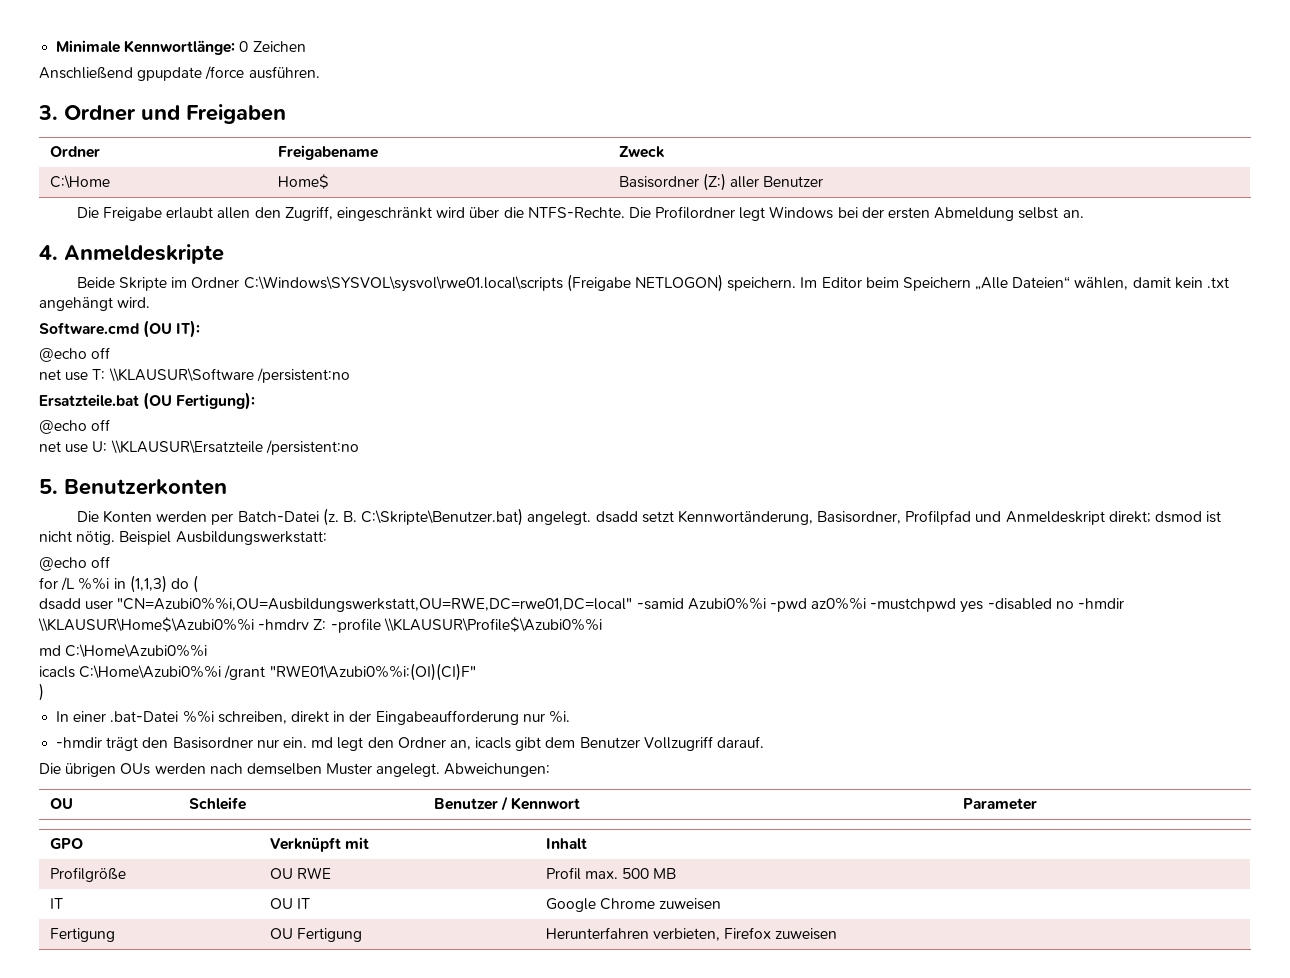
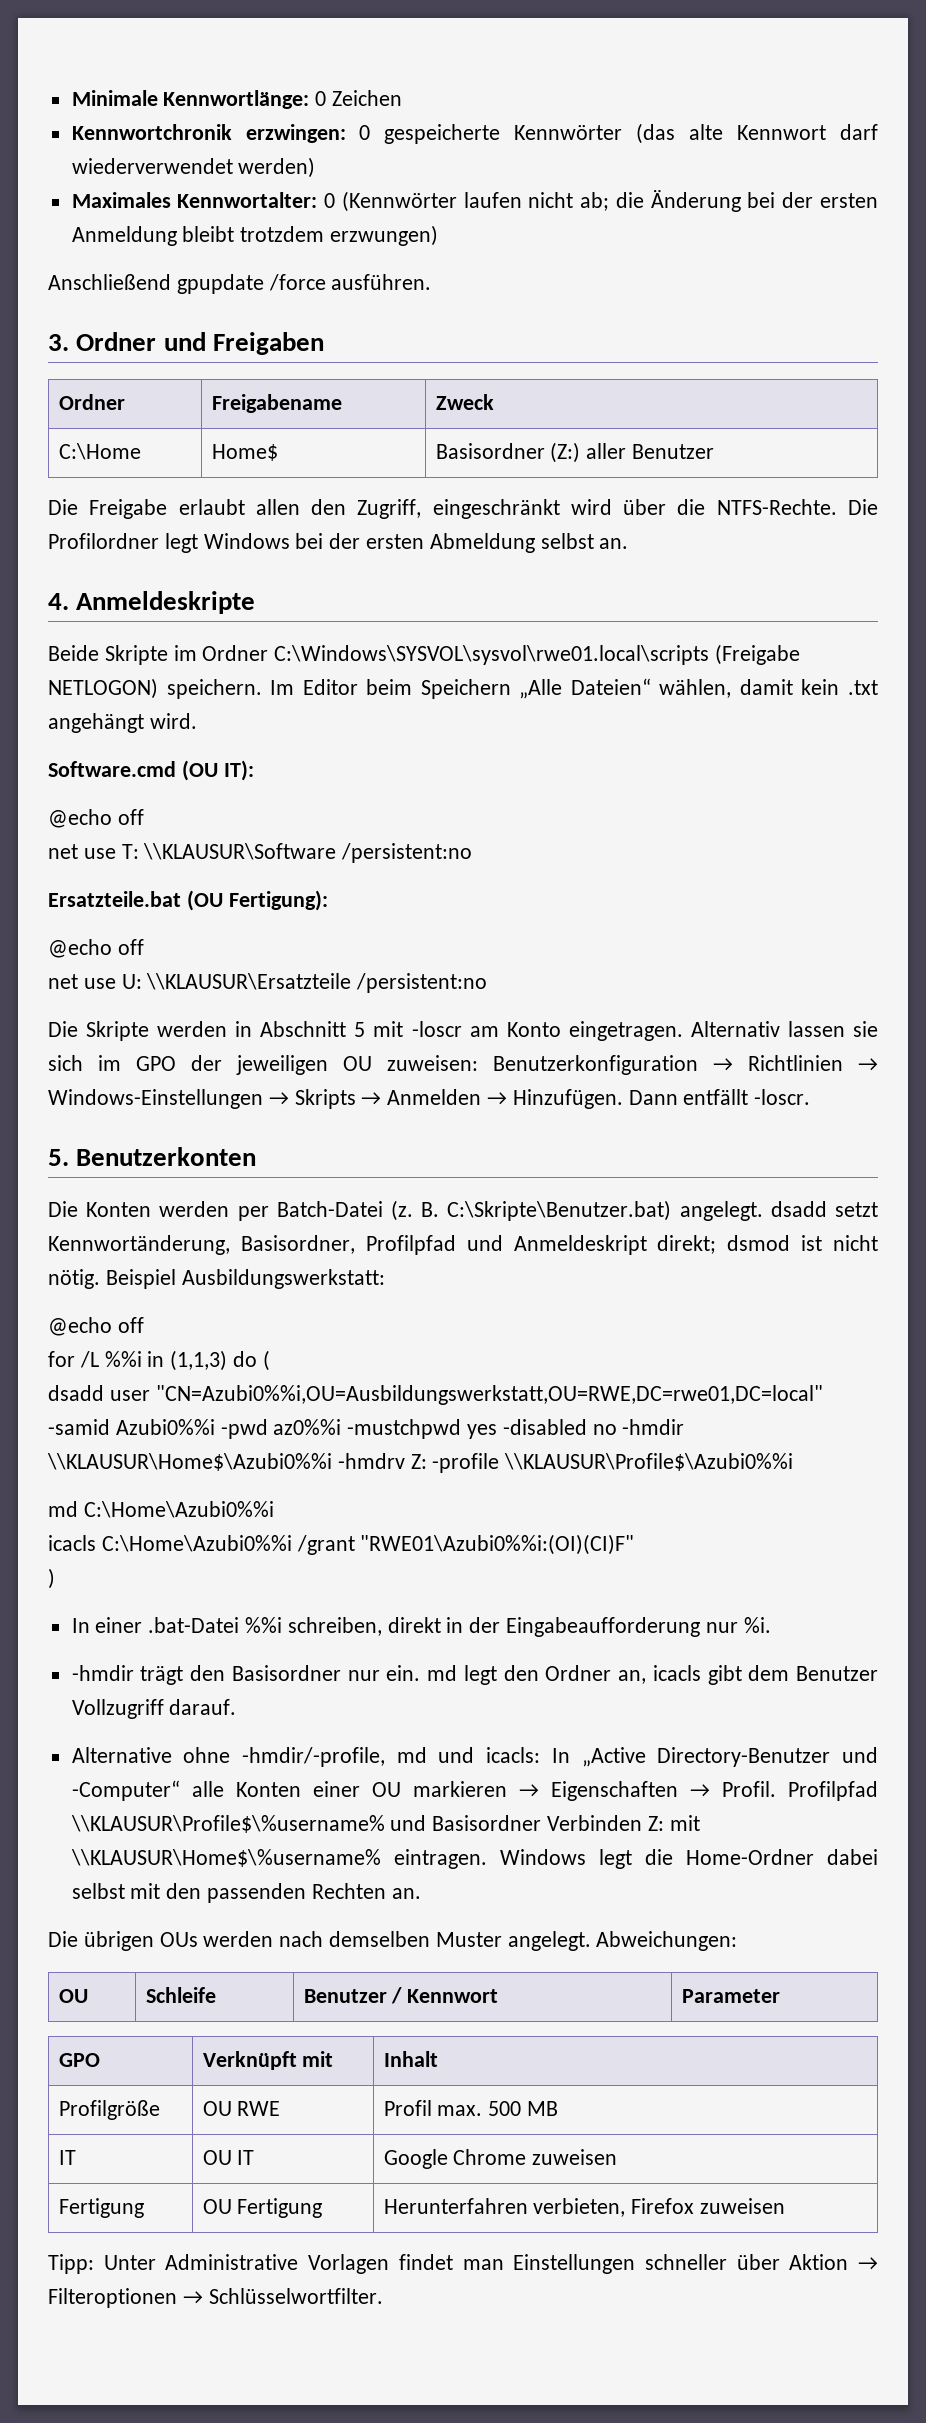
+ Kennwortchronik erzwingen: 0 gespeicherte Kennwörter (das alte Kennwort darf wiederverwendet werden)
+ Maximales Kennwortalter: 0 (Kennwörter laufen nicht ab; die Änderung bei der ersten Anmeldung bleibt trotzdem erzwungen)
+ Die Skripte werden in Abschnitt 5 mit -loscr am Konto eingetragen. Alternativ lassen sie sich im GPO der jeweiligen OU zuweisen: Benutzerkonfiguration → Richtlinien → Windows-Einstellungen → Skripts → Anmelden → Hinzufügen. Dann entfällt -loscr.
+ Alternative ohne -hmdir/-profile, md und icacls: In „Active Directory-Benutzer und -Computer“ alle Konten einer OU markieren → Eigenschaften → Profil. Profilpfad \\KLAUSUR\Profile$\%username% und Basisordner Verbinden Z: mit \\KLAUSUR\Home$\%username% eintragen. Windows legt die Home-Ordner dabei selbst mit den passenden Rechten an.
+ Tipp: Unter Administrative Vorlagen findet man Einstellungen schneller über Aktion → Filteroptionen → Schlüsselwortfilter.

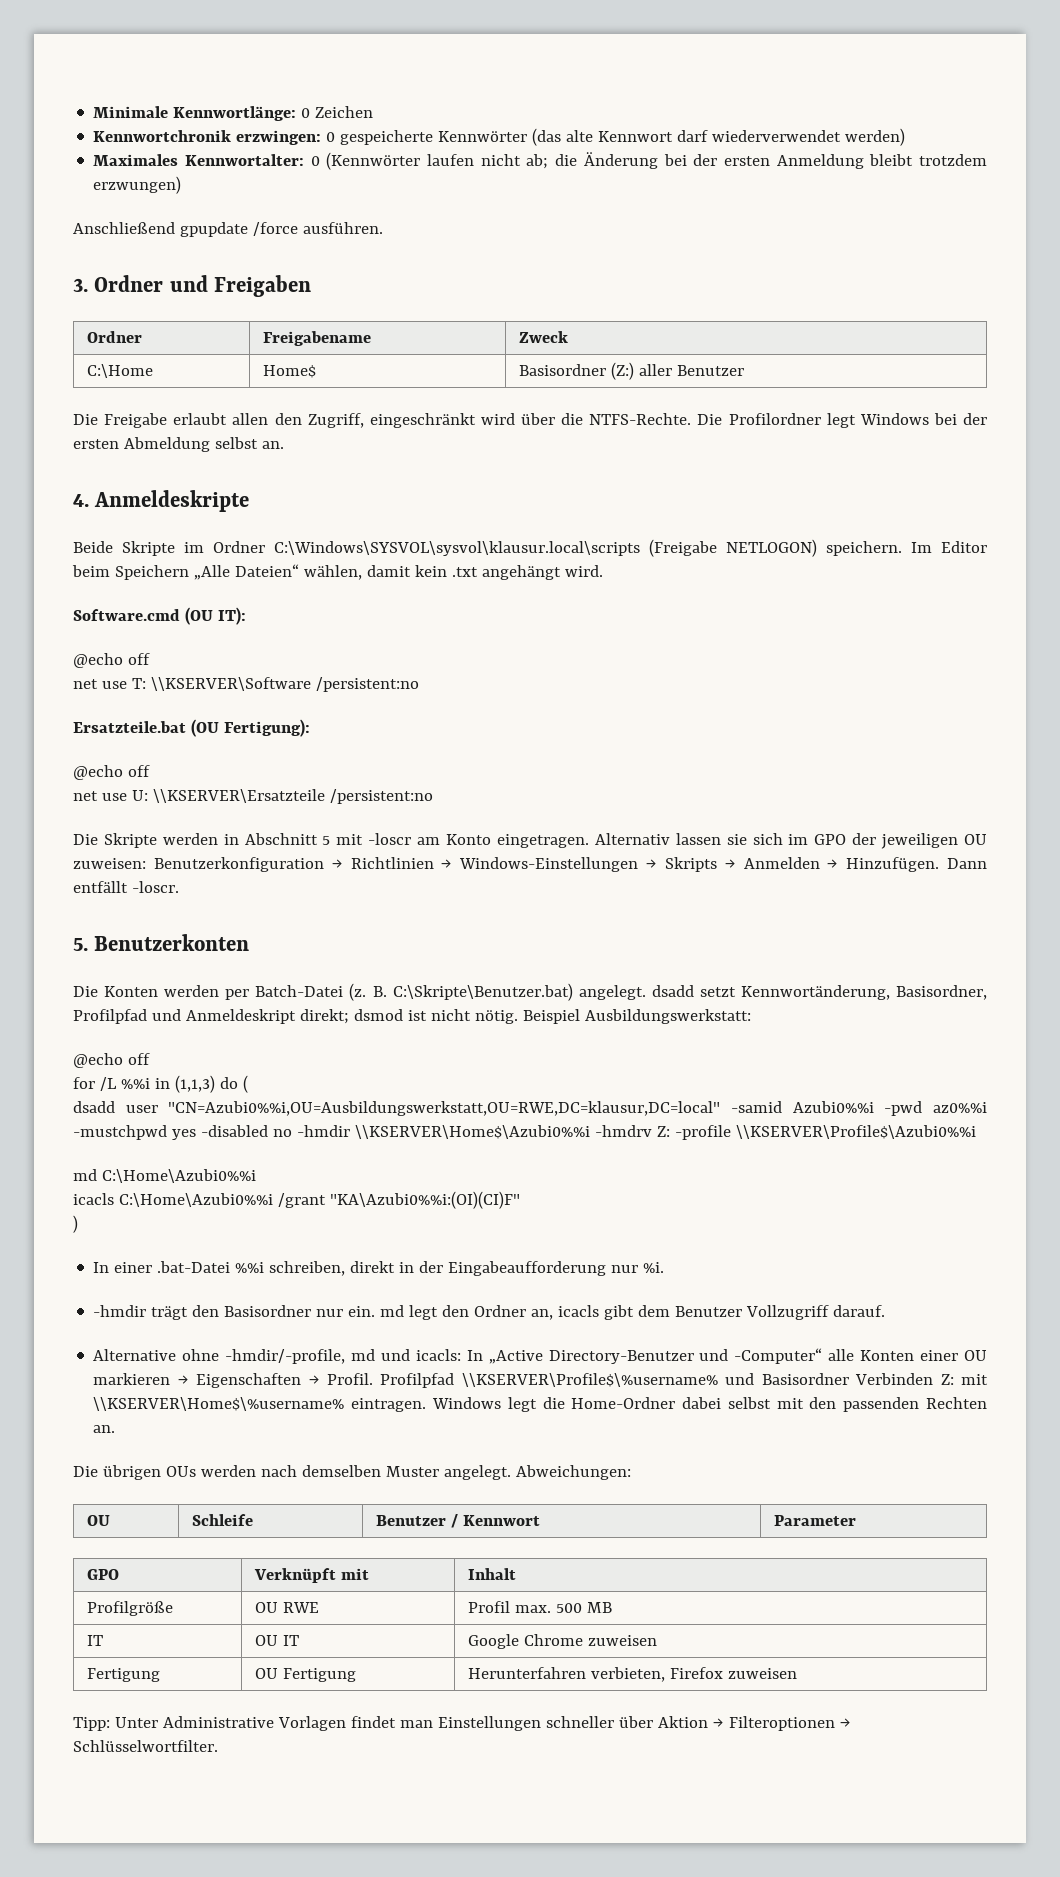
- Beide Skripte im Ordner C:\Windows\SYSVOL\sysvol\rwe01.local\scripts (Freigabe NETLOGON) speichern.
+ Beide Skripte im Ordner C:\Windows\SYSVOL\sysvol\klausur.local\scripts (Freigabe NETLOGON) speichern.
- net use T: \\KLAUSUR\Software /persistent:no
+ net use T: \\KSERVER\Software /persistent:no
- net use U: \\KLAUSUR\Ersatzteile /persistent:no
+ net use U: \\KSERVER\Ersatzteile /persistent:no
- dsadd user "CN=Azubi0%%i,OU=Ausbildungswerkstatt,OU=RWE,DC=rwe01,DC=local" -samid Azubi0%%i -pwd az0%%i -mustchpwd yes -disabled no -hmdir \\KLAUSUR\Home$\Azubi0%%i -hmdrv Z: -profile \\KLAUSUR\Profile$\Azubi0%%i
+ dsadd user "CN=Azubi0%%i,OU=Ausbildungswerkstatt,OU=RWE,DC=klausur,DC=local" -samid Azubi0%%i -pwd az0%%i -mustchpwd yes -disabled no -hmdir \\KSERVER\Home$\Azubi0%%i -hmdrv Z: -profile \\KSERVER\Profile$\Azubi0%%i
- icacls C:\Home\Azubi0%%i /grant "RWE01\Azubi0%%i:(OI)(CI)F"
+ icacls C:\Home\Azubi0%%i /grant "KA\Azubi0%%i:(OI)(CI)F"
- Profilpfad \\KLAUSUR\Profile$\%username% und Basisordner Verbinden Z: mit \\KLAUSUR\Home$\%username% eintragen.
+ Profilpfad \\KSERVER\Profile$\%username% und Basisordner Verbinden Z: mit \\KSERVER\Home$\%username% eintragen.

